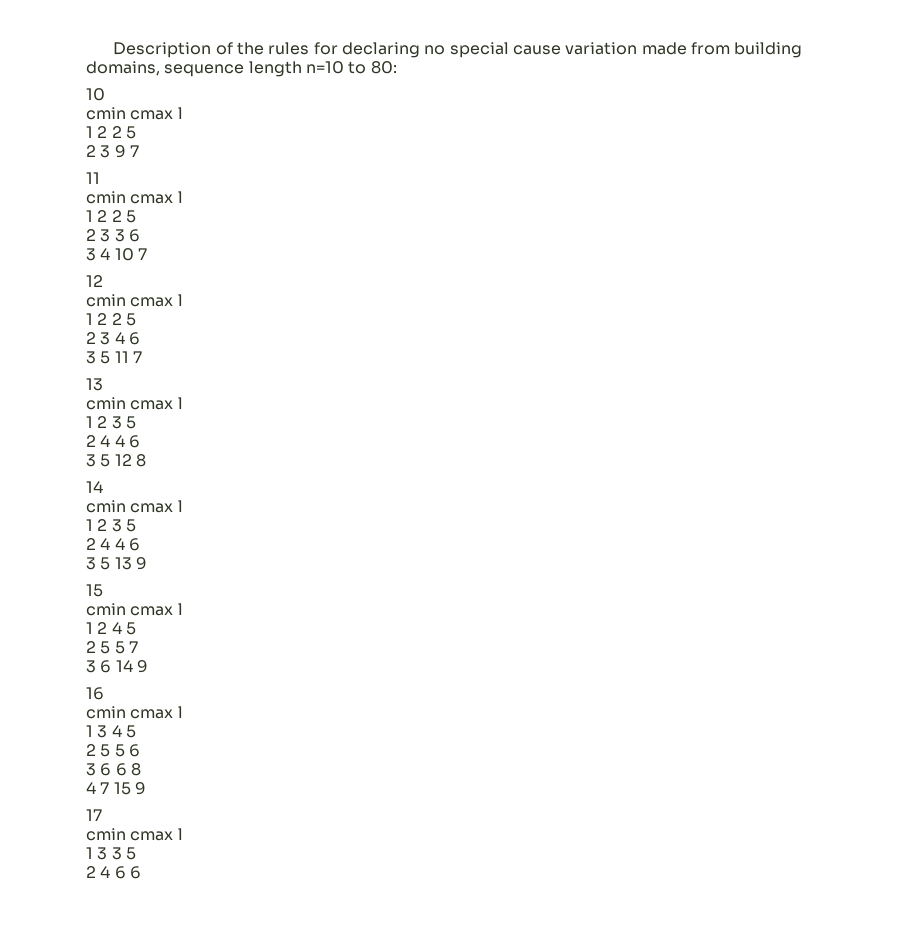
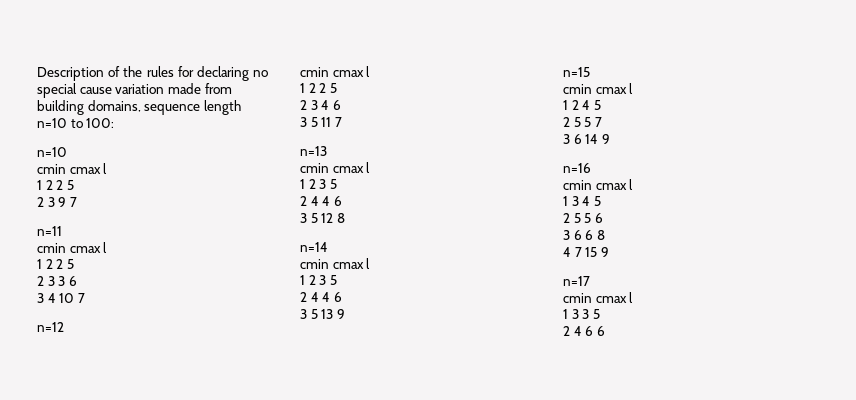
- Description of the rules for declaring no special cause variation made from building domains, sequence length n=10 to 80:
- 10
+ Description of the rules for declaring no special cause variation made from building domains, sequence length n=10 to 100:
+ n=10
  2 3 9 7
- 11
+ n=11
  3 4 10 7
- 12
+ n=12
  3 5 11 7
- 13
+ n=13
  3 5 12 8
- 14
+ n=14
  3 5 13 9
- 15
+ n=15
- 16
+ n=16
- 17
+ n=17

